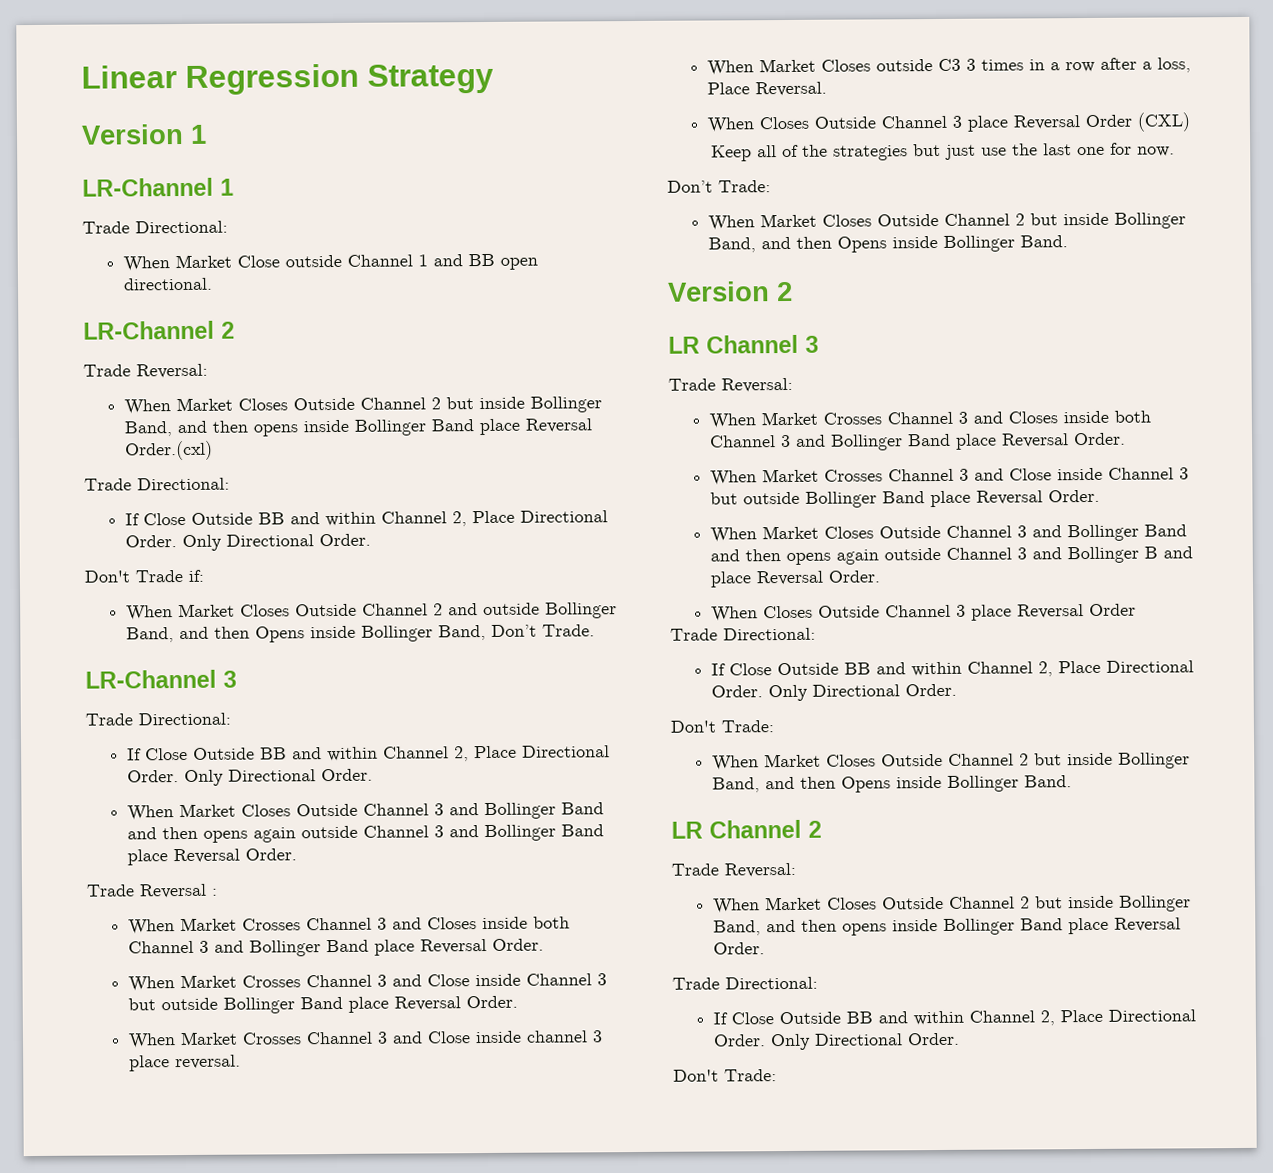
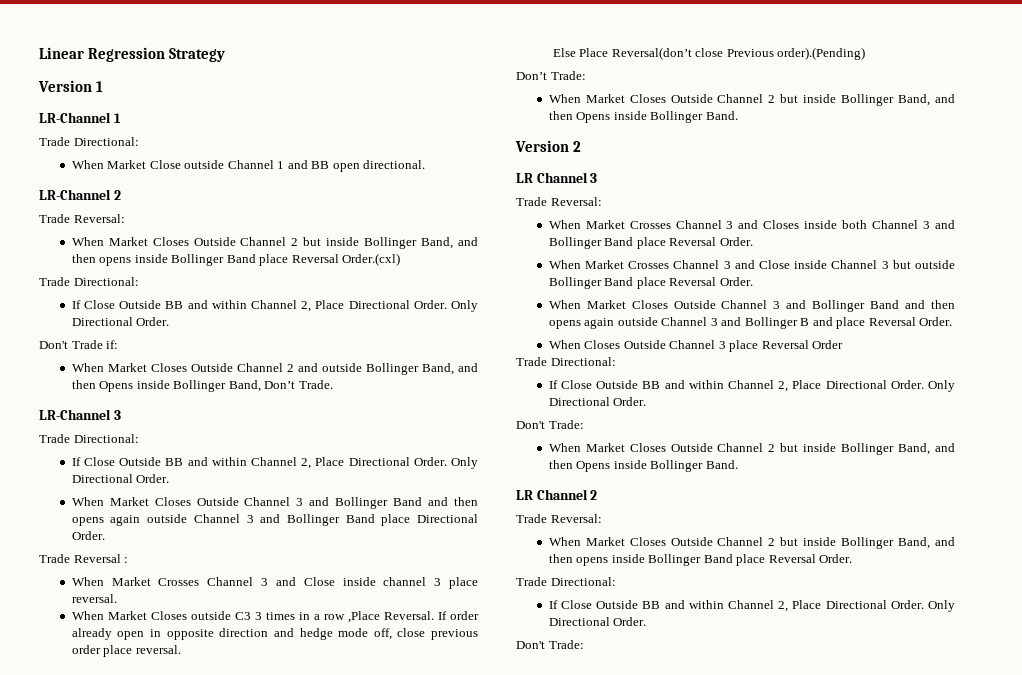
- When Market Closes Outside Channel 3 and Bollinger Band and then opens again outside Channel 3 and Bollinger Band place Reversal Order.
+ When Market Closes Outside Channel 3 and Bollinger Band and then opens again outside Channel 3 and Bollinger Band place Directional Order.
  Trade Reversal :
- When Market Crosses Channel 3 and Closes inside both Channel 3 and Bollinger Band place Reversal Order.
- When Market Crosses Channel 3 and Close inside Channel 3 but outside Bollinger Band place Reversal Order.
- When Market Closes outside C3 3 times in a row after a loss, Place Reversal.
- When Closes Outside Channel 3 place Reversal Order (CXL)
- Keep all of the strategies but just use the last one for now.
+ When Market Closes outside C3 3 times in a row ,Place Reversal. If order already open in opposite direction and hedge mode off, close previous order place reversal.
+ Else Place Reversal(don’t close Previous order).(Pending)

